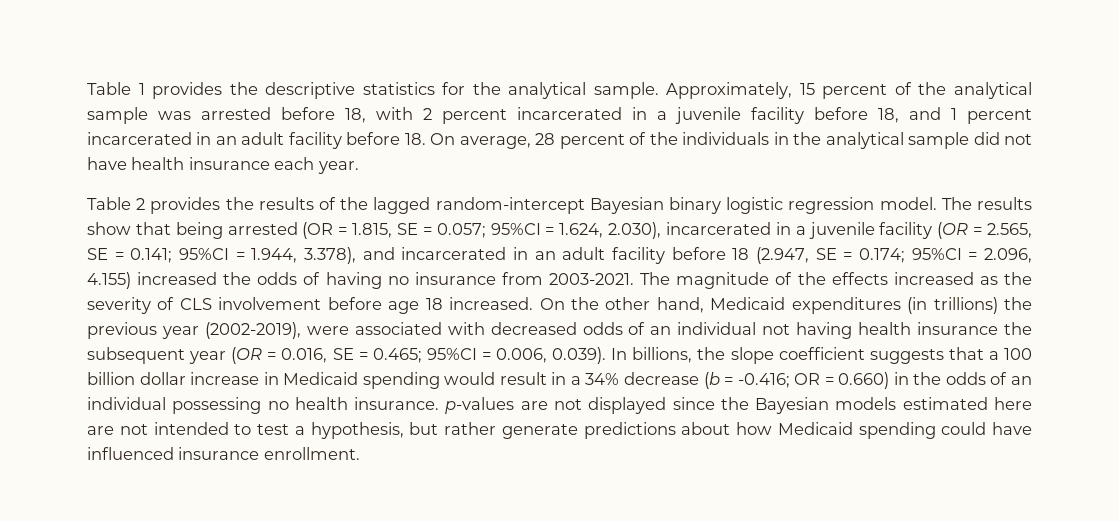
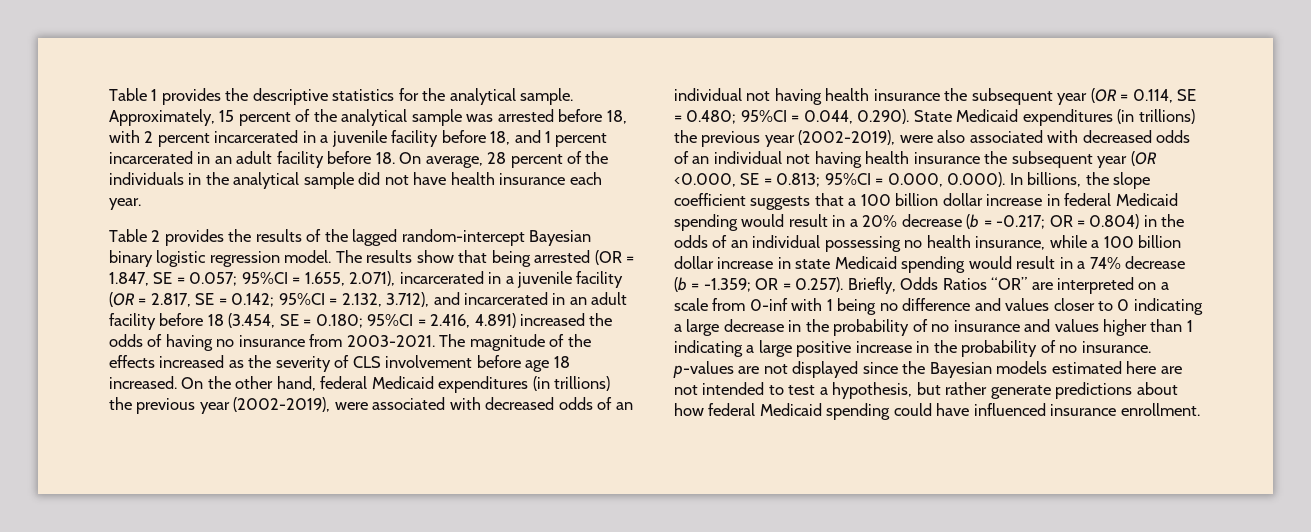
- The results show that being arrested (OR = 1.815, SE = 0.057; 95%CI = 1.624, 2.030), incarcerated in a juvenile facility (OR = 2.565, SE = 0.141; 95%CI = 1.944, 3.378), and incarcerated in an adult facility before 18 (2.947, SE = 0.174; 95%CI = 2.096, 4.155) increased the odds of having no insurance from 2003-2021.
+ The results show that being arrested (OR = 1.847, SE = 0.057; 95%CI = 1.655, 2.071), incarcerated in a juvenile facility (OR = 2.817, SE = 0.142; 95%CI = 2.132, 3.712), and incarcerated in an adult facility before 18 (3.454, SE = 0.180; 95%CI = 2.416, 4.891) increased the odds of having no insurance from 2003-2021.
- On the other hand, Medicaid expenditures (in trillions) the previous year (2002-2019), were associated with decreased odds of an individual not having health insurance the subsequent year (OR = 0.016, SE = 0.465; 95%CI = 0.006, 0.039). In billions, the slope coefficient suggests that a 100 billion dollar increase in Medicaid spending would result in a 34% decrease (b = -0.416; OR = 0.660) in the odds of an individual possessing no health insurance. p-values are not displayed since the Bayesian models estimated here are not intended to test a hypothesis, but rather generate predictions about how Medicaid spending could have influenced insurance enrollment.
+ On the other hand, federal Medicaid expenditures (in trillions) the previous year (2002-2019), were associated with decreased odds of an individual not having health insurance the subsequent year (OR = 0.114, SE = 0.480; 95%CI = 0.044, 0.290). State Medicaid expenditures (in trillions) the previous year (2002-2019), were also associated with decreased odds of an individual not having health insurance the subsequent year (OR <0.000, SE = 0.813; 95%CI = 0.000, 0.000). In billions, the slope coefficient suggests that a 100 billion dollar increase in federal Medicaid spending would result in a 20% decrease (b = -0.217; OR = 0.804) in the odds of an individual possessing no health insurance, while a 100 billion dollar increase in state Medicaid spending would result in a 74% decrease (b = -1.359; OR = 0.257). Briefly, Odds Ratios “OR” are interpreted on a scale from 0-inf with 1 being no difference and values closer to 0 indicating a large decrease in the probability of no insurance and values higher than 1 indicating a large positive increase in the probability of no insurance. p-values are not displayed since the Bayesian models estimated here are not intended to test a hypothesis, but rather generate predictions about how federal Medicaid spending could have influenced insurance enrollment.

